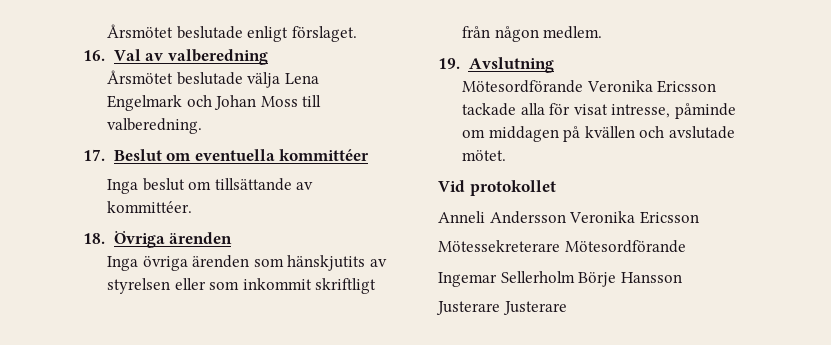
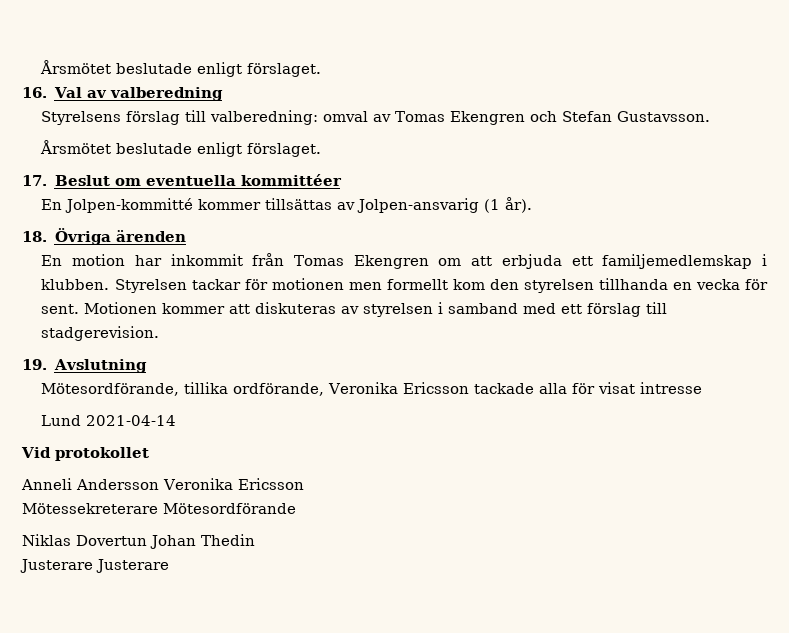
- Årsmötet beslutade välja Lena Engelmark och Johan Moss till valberedning.
+ Styrelsens förslag till valberedning: omval av Tomas Ekengren och Stefan Gustavsson.
+ Årsmötet beslutade enligt förslaget.
- Inga beslut om tillsättande av kommittéer.
+ En Jolpen-kommitté kommer tillsättas av Jolpen-ansvarig (1 år).
  18. Övriga ärenden
- Inga övriga ärenden som hänskjutits av styrelsen eller som inkommit skriftligt från någon medlem.
+ En motion har inkommit från Tomas Ekengren om att erbjuda ett familjemedlemskap i klubben. Styrelsen tackar för motionen men formellt kom den styrelsen tillhanda en vecka för sent. Motionen kommer att diskuteras av styrelsen i samband med ett förslag till stadgerevision.
- Mötesordförande Veronika Ericsson tackade alla för visat intresse, påminde om middagen på kvällen och avslutade mötet.
+ Mötesordförande, tillika ordförande, Veronika Ericsson tackade alla för visat intresse
+ Lund 2021-04-14
- Ingemar Sellerholm Börje Hansson
+ Niklas Dovertun Johan Thedin

